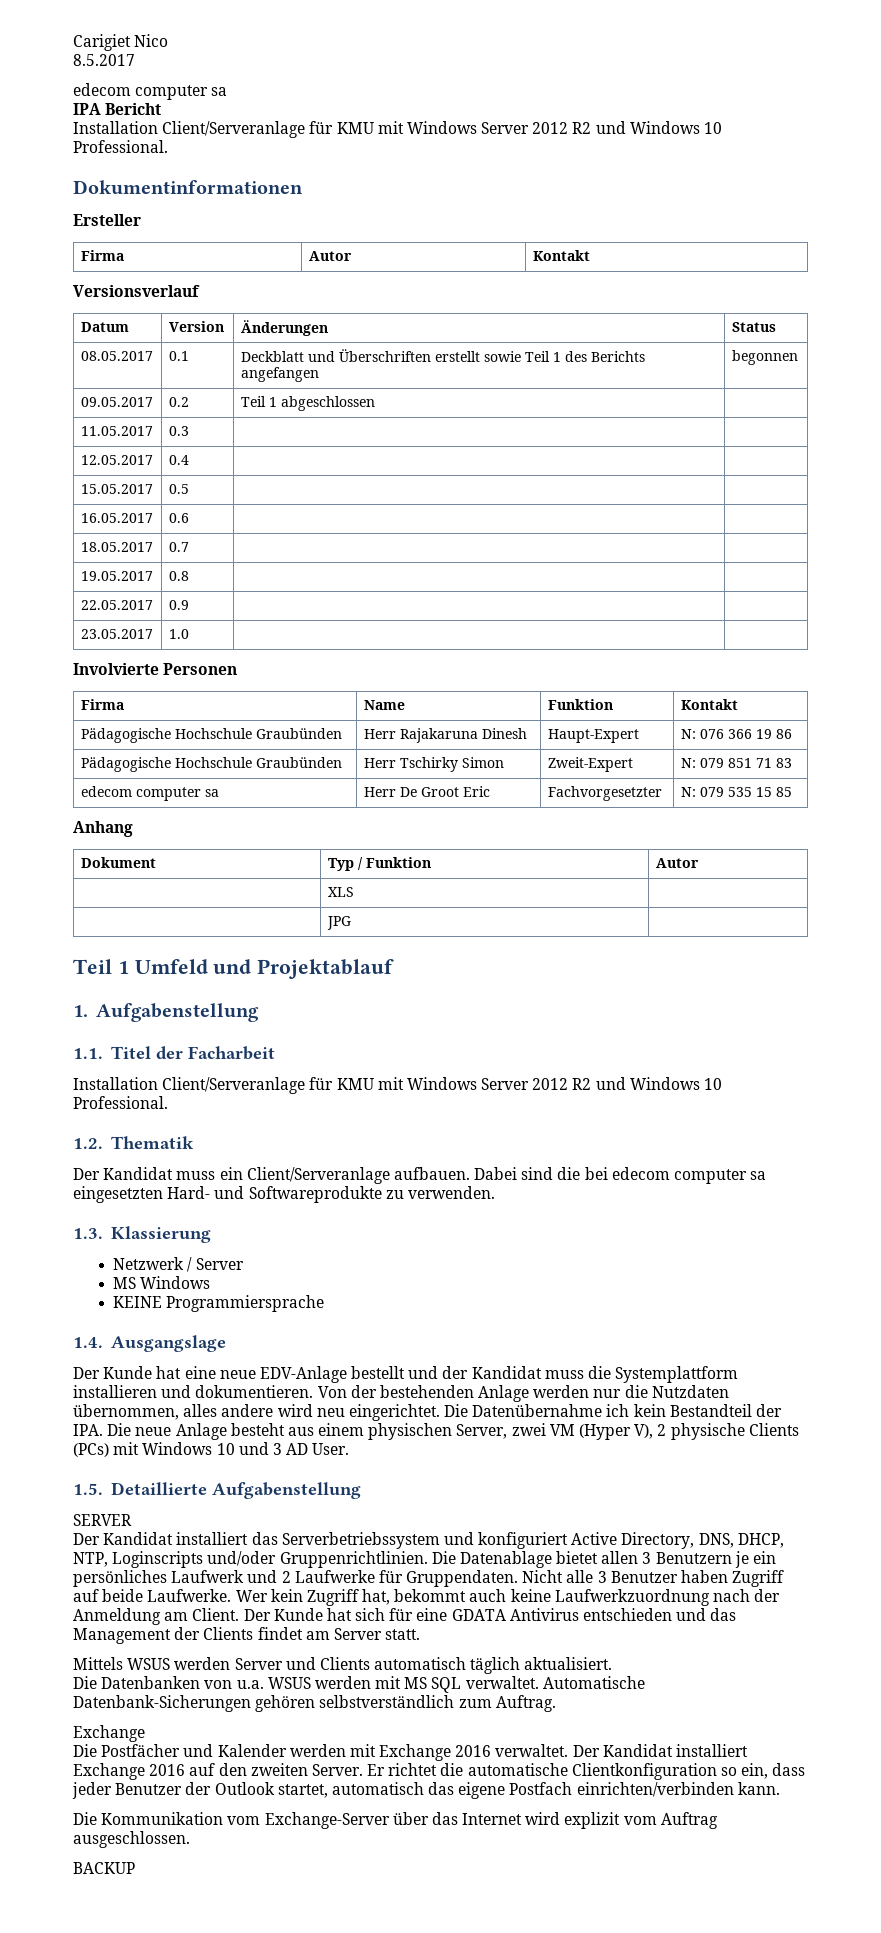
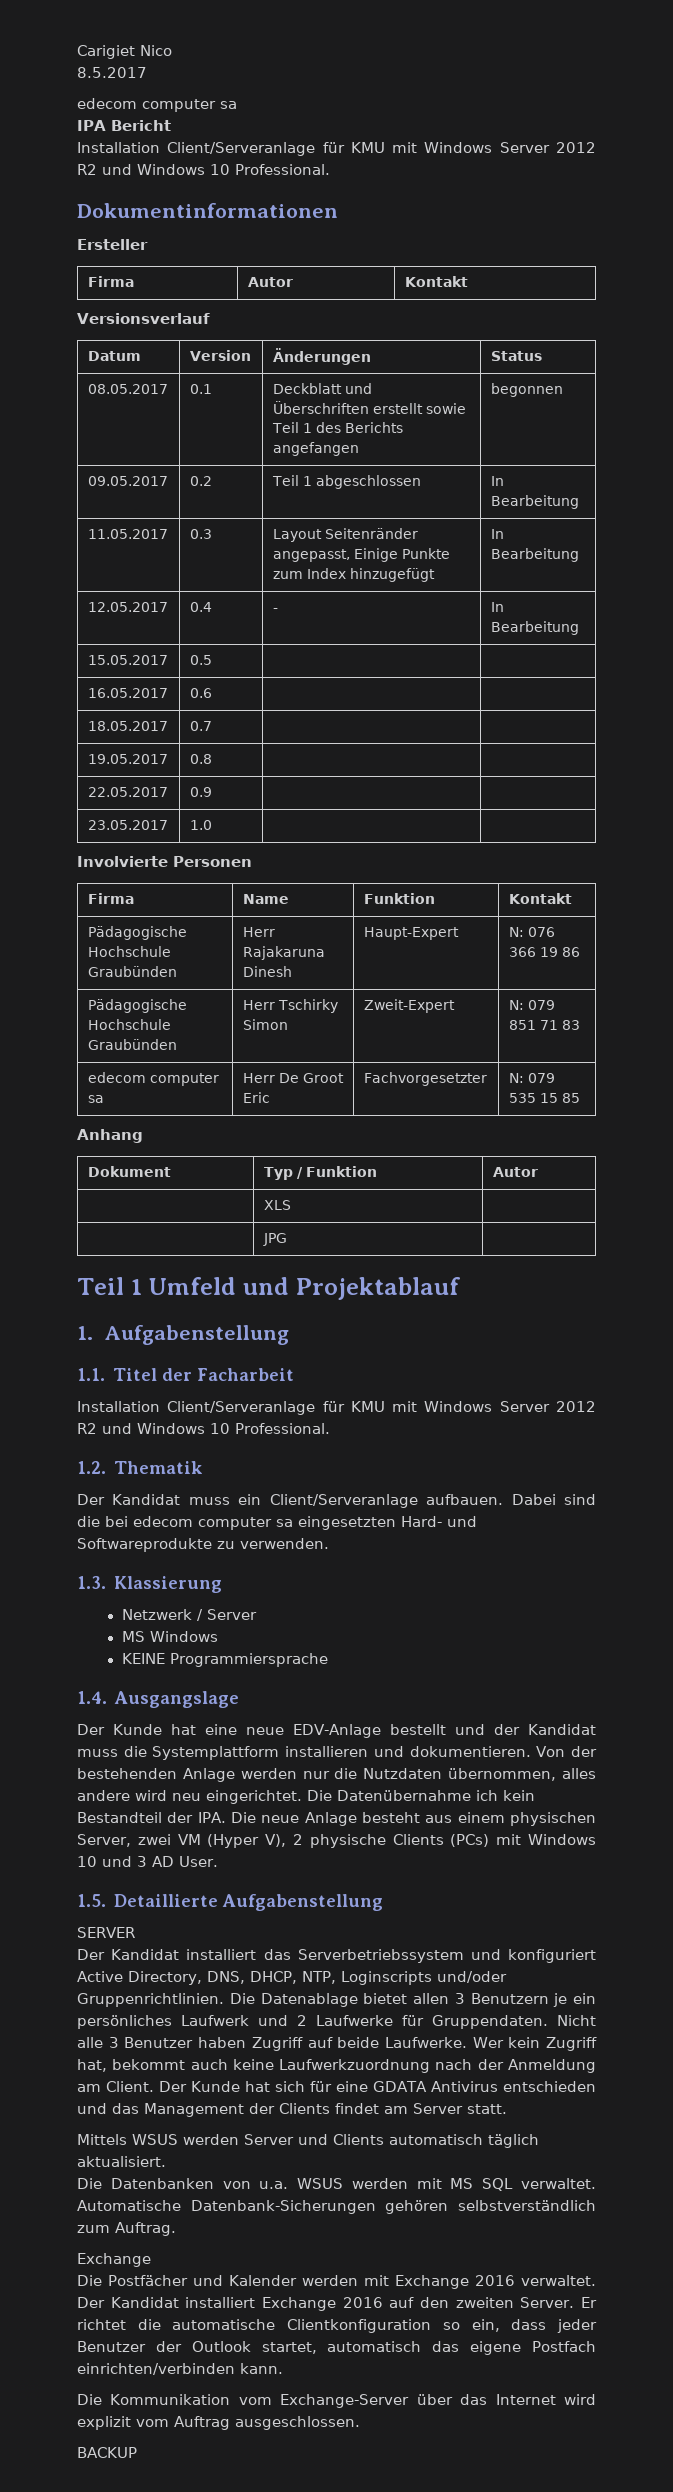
- 09.05.2017 | 0.2 | Teil 1 abgeschlossen |
+ 09.05.2017 | 0.2 | Teil 1 abgeschlossen | In Bearbeitung
- 11.05.2017 | 0.3 | |
+ 11.05.2017 | 0.3 | Layout Seitenränder angepasst, Einige Punkte zum Index hinzugefügt | In Bearbeitung
- 12.05.2017 | 0.4 | |
+ 12.05.2017 | 0.4 | - | In Bearbeitung

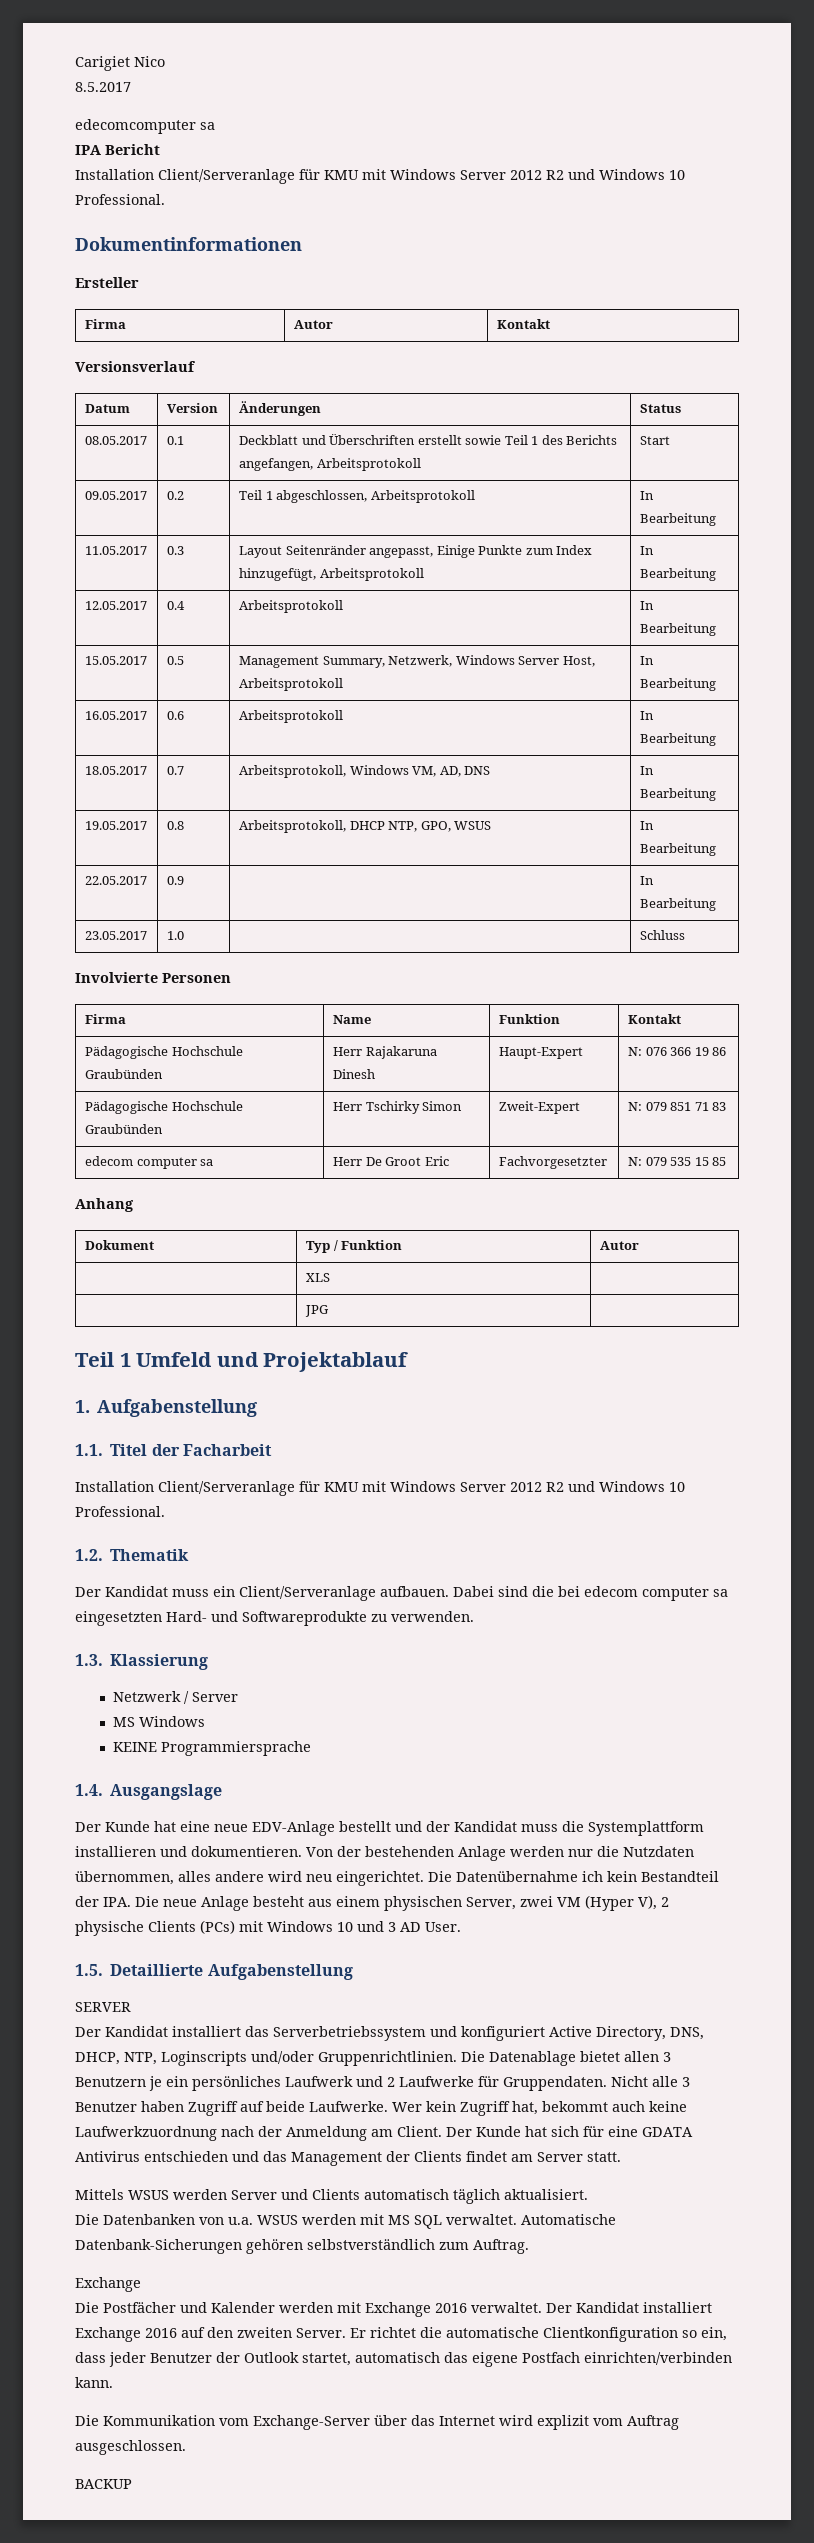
  8.5.2017
- edecom computer sa
+ edecomcomputer sa
- 08.05.2017 | 0.1 | Deckblatt und Überschriften erstellt sowie Teil 1 des Berichts angefangen | begonnen
+ 08.05.2017 | 0.1 | Deckblatt und Überschriften erstellt sowie Teil 1 des Berichts angefangen, Arbeitsprotokoll | Start
- 09.05.2017 | 0.2 | Teil 1 abgeschlossen | In Bearbeitung
+ 09.05.2017 | 0.2 | Teil 1 abgeschlossen, Arbeitsprotokoll | In Bearbeitung
- 11.05.2017 | 0.3 | Layout Seitenränder angepasst, Einige Punkte zum Index hinzugefügt | In Bearbeitung
+ 11.05.2017 | 0.3 | Layout Seitenränder angepasst, Einige Punkte zum Index hinzugefügt, Arbeitsprotokoll | In Bearbeitung
- 12.05.2017 | 0.4 | - | In Bearbeitung
+ 12.05.2017 | 0.4 | Arbeitsprotokoll | In Bearbeitung
- 15.05.2017 | 0.5 | |
+ 15.05.2017 | 0.5 | Management Summary, Netzwerk, Windows Server Host, Arbeitsprotokoll | In Bearbeitung
- 16.05.2017 | 0.6 | |
+ 16.05.2017 | 0.6 | Arbeitsprotokoll | In Bearbeitung
- 18.05.2017 | 0.7 | |
- 19.05.2017 | 0.8 | |
+ 18.05.2017 | 0.7 | Arbeitsprotokoll, Windows VM, AD, DNS | In Bearbeitung
+ 19.05.2017 | 0.8 | Arbeitsprotokoll, DHCP NTP, GPO, WSUS | In Bearbeitung
- 22.05.2017 | 0.9 | |
+ 22.05.2017 | 0.9 | | In Bearbeitung
- 23.05.2017 | 1.0 | |
+ 23.05.2017 | 1.0 | | Schluss

